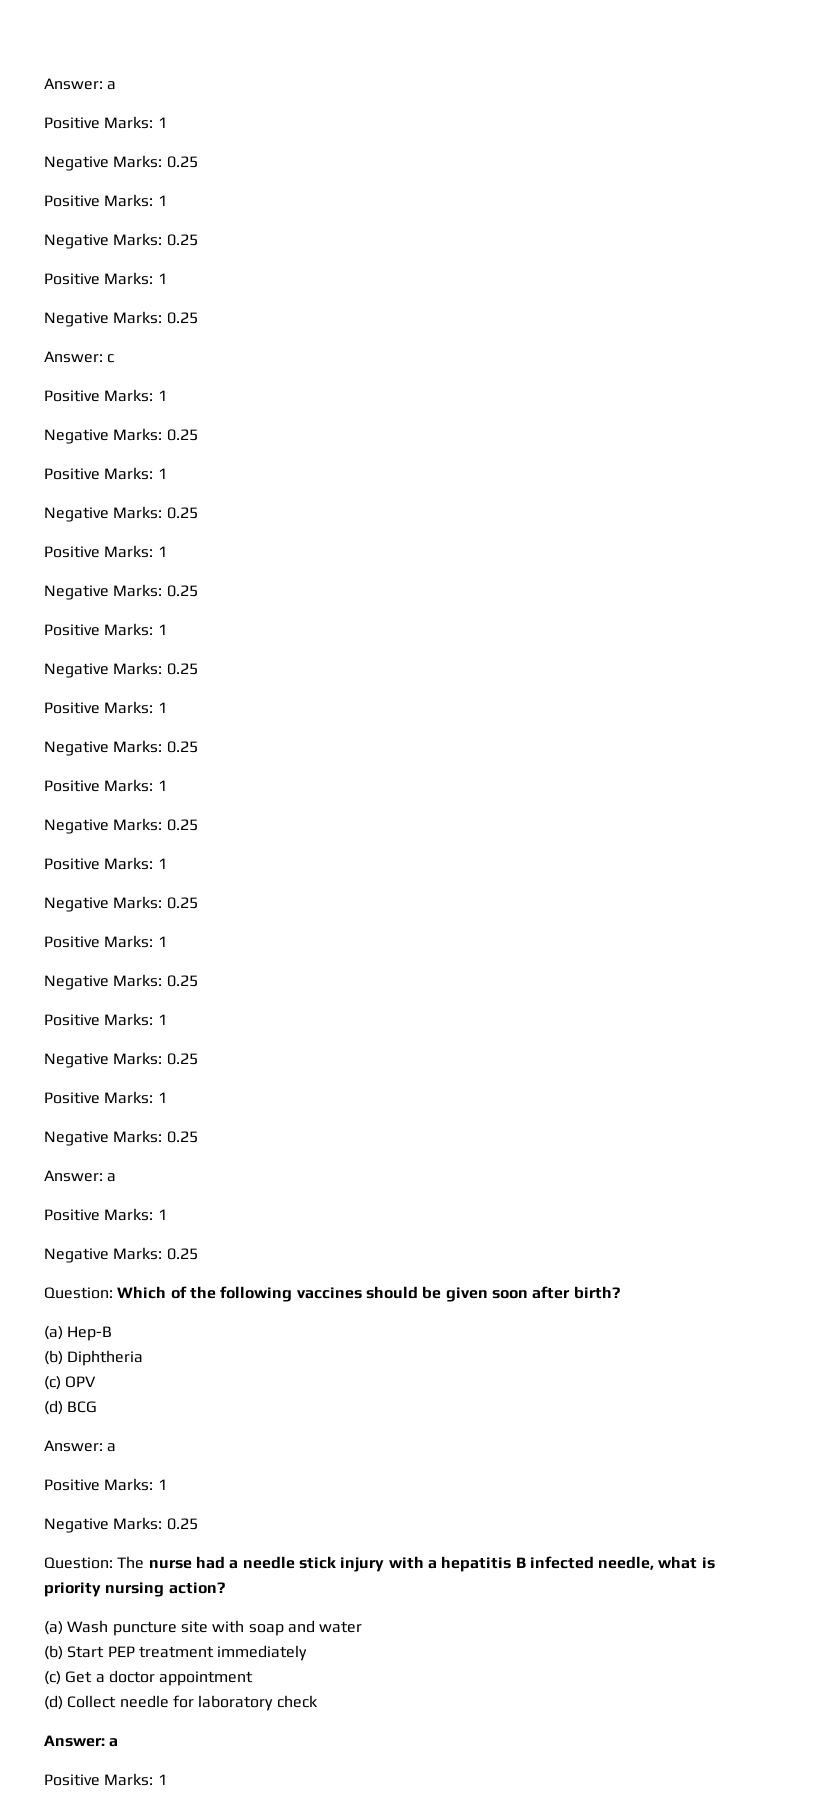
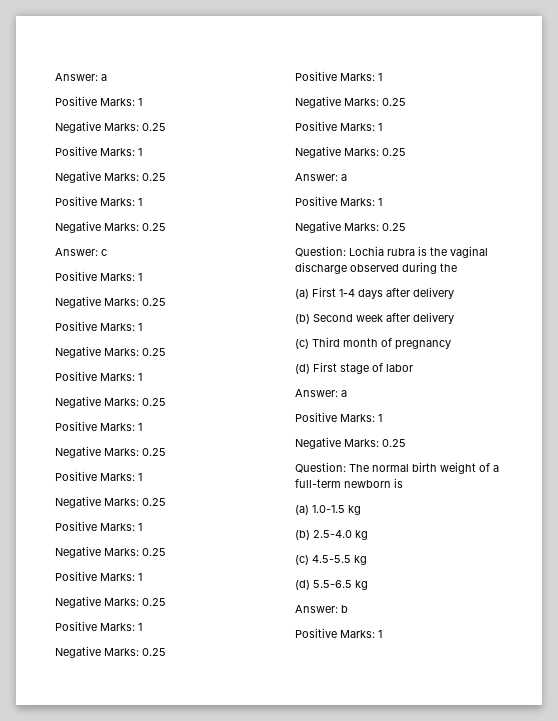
- Question: Which of the following vaccines should be given soon after birth?
- (a) Hep-B
- (b) Diphtheria
- (c) OPV
- (d) BCG
+ Question: Lochia rubra is the vaginal discharge observed during the
+ (a) First 1-4 days after delivery
+ (b) Second week after delivery
+ (c) Third month of pregnancy
+ (d) First stage of labor
- Question: The nurse had a needle stick injury with a hepatitis B infected needle, what is priority nursing action?
- (a) Wash puncture site with soap and water
- (b) Start PEP treatment immediately
- (c) Get a doctor appointment
- (d) Collect needle for laboratory check
- Answer: a
+ Question: The normal birth weight of a full-term newborn is
+ (a) 1.0-1.5 kg
+ (b) 2.5-4.0 kg
+ (c) 4.5-5.5 kg
+ (d) 5.5-6.5 kg
+ Answer: b

